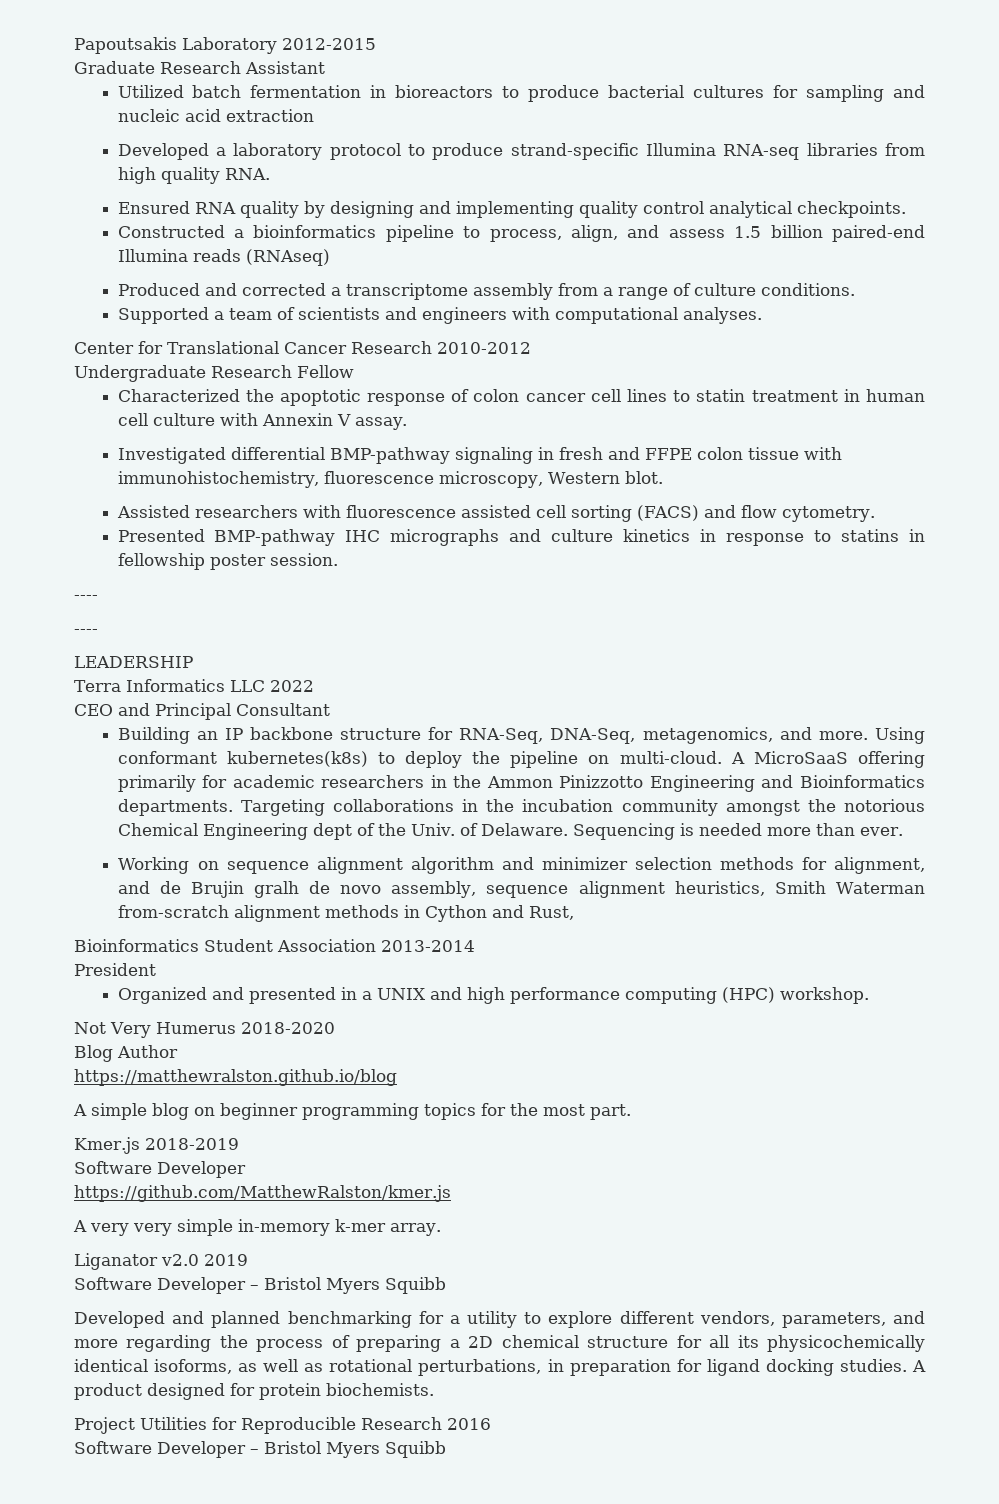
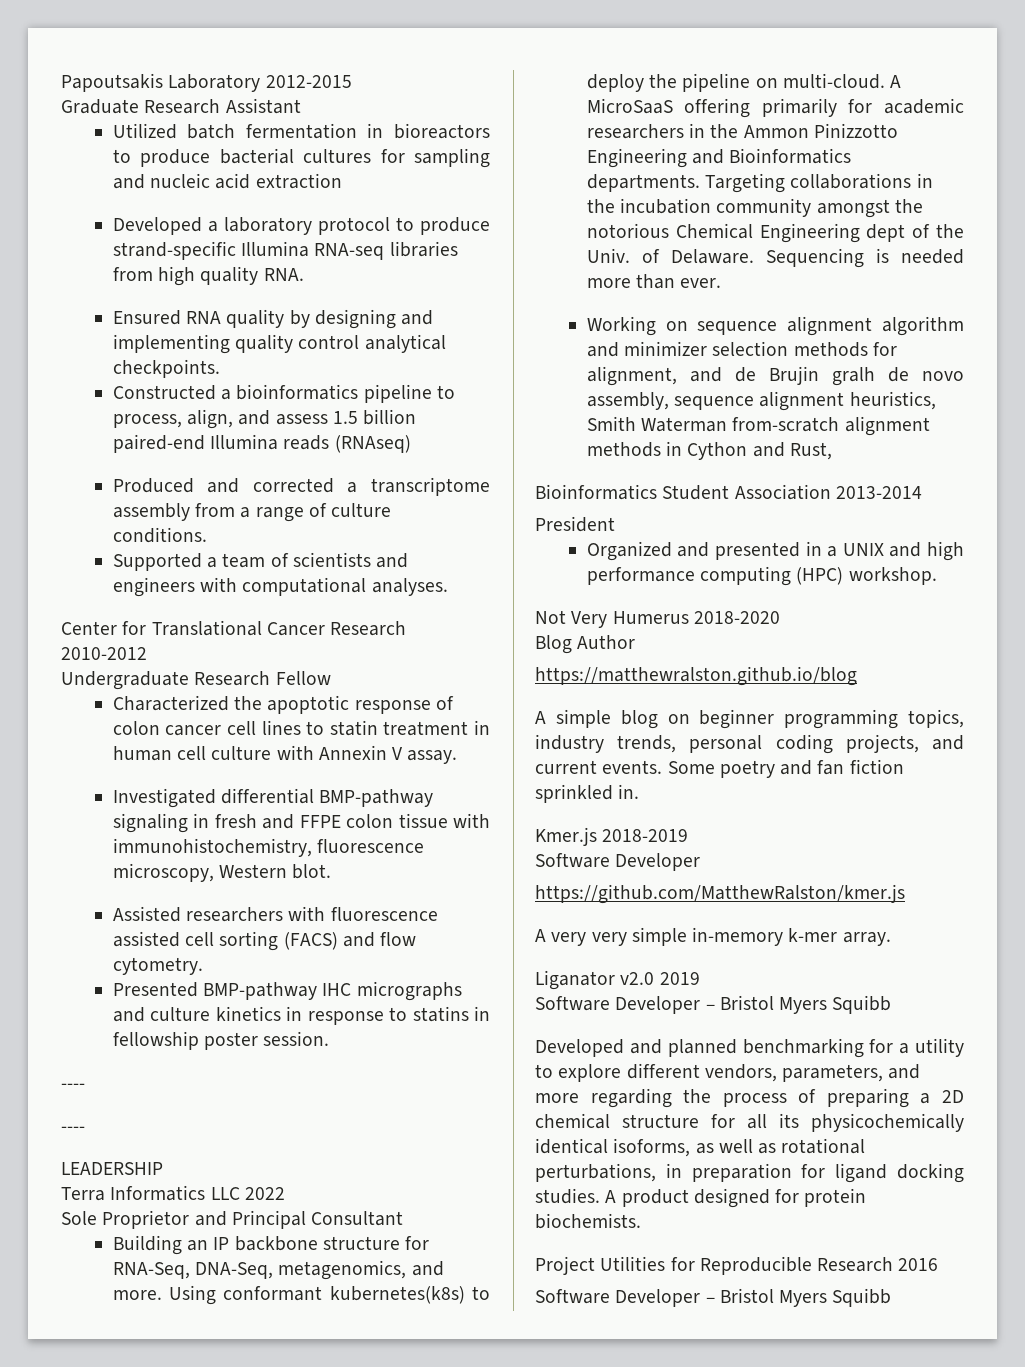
- CEO and Principal Consultant
+ Sole Proprietor and Principal Consultant
- A simple blog on beginner programming topics for the most part.
+ A simple blog on beginner programming topics, industry trends, personal coding projects, and current events. Some poetry and fan fiction sprinkled in.

